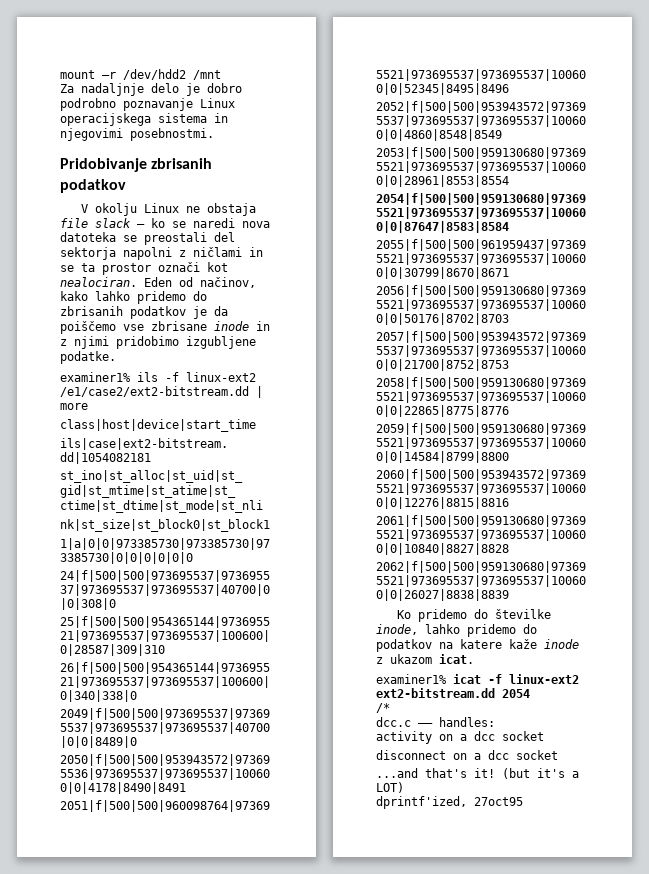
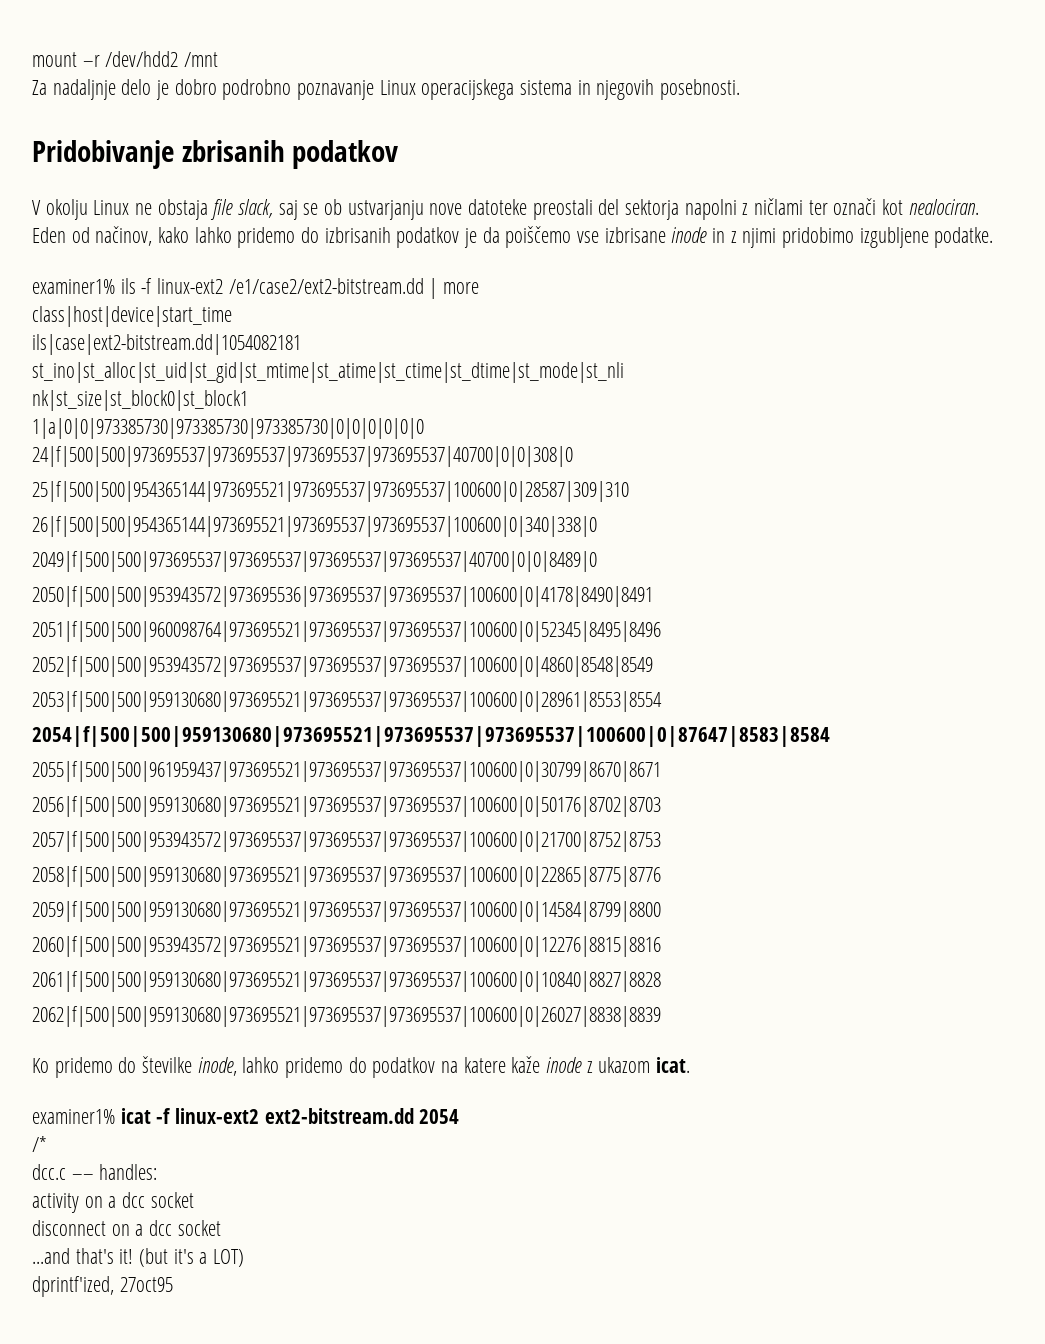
- Za nadaljnje delo je dobro podrobno poznavanje Linux operacijskega sistema in njegovimi posebnostmi.
+ Za nadaljnje delo je dobro podrobno poznavanje Linux operacijskega sistema in njegovih posebnosti.
- V okolju Linux ne obstaja file slack – ko se naredi nova datoteka se preostali del sektorja napolni z ničlami in se ta prostor označi kot nealociran.
+ V okolju Linux ne obstaja file slack, saj se ob ustvarjanju nove datoteke preostali del sektorja napolni z ničlami ter označi kot nealociran.
- Eden od načinov, kako lahko pridemo do zbrisanih podatkov je da poiščemo vse zbrisane inode in z njimi pridobimo izgubljene podatke.
+ Eden od načinov, kako lahko pridemo do izbrisanih podatkov je da poiščemo vse izbrisane inode in z njimi pridobimo izgubljene podatke.

